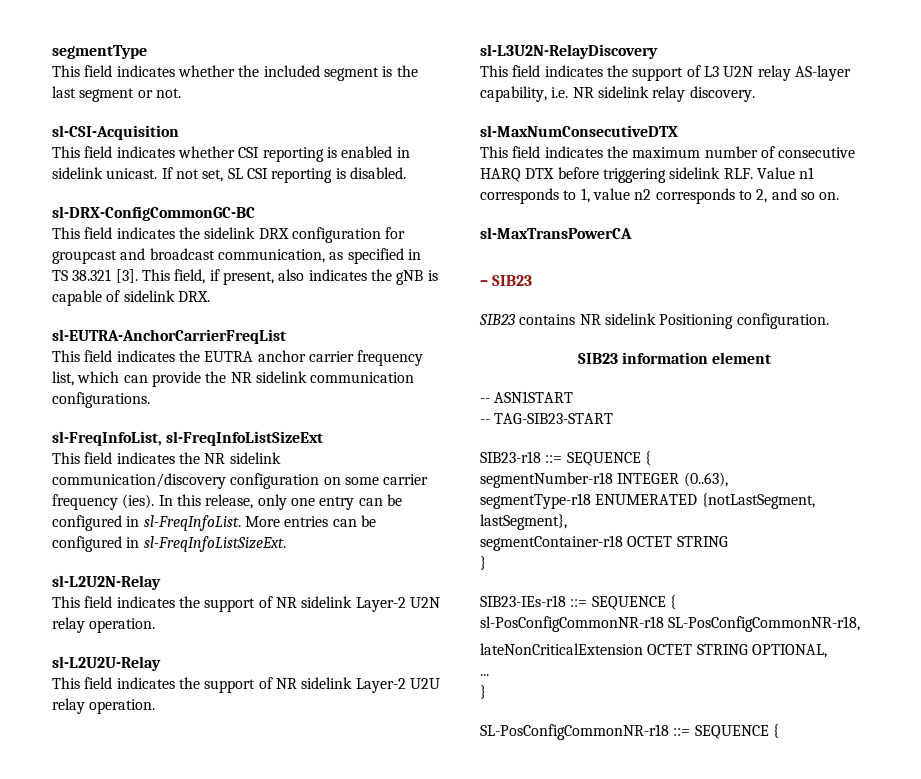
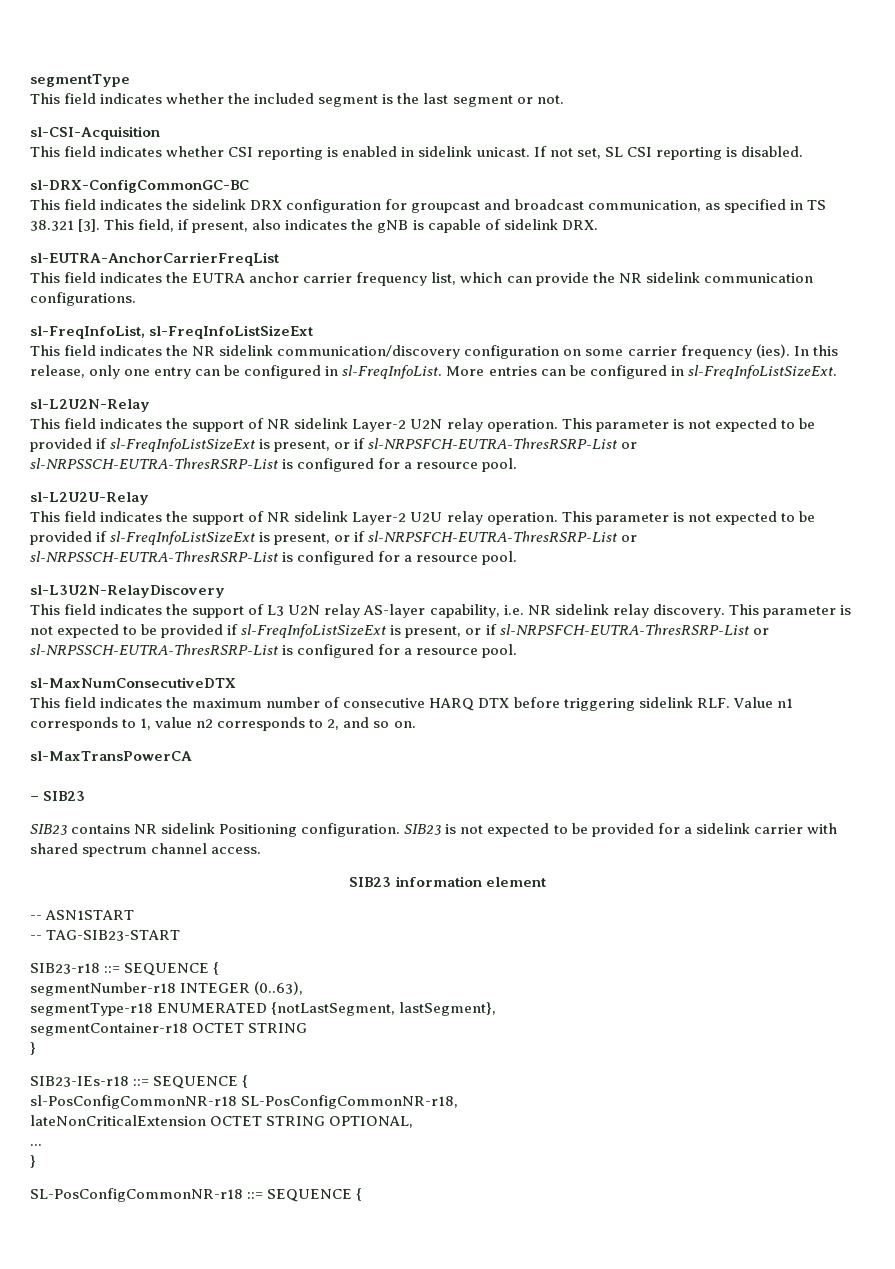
- This field indicates the support of NR sidelink Layer-2 U2N relay operation.
+ This field indicates the support of NR sidelink Layer-2 U2N relay operation. This parameter is not expected to be provided if sl-FreqInfoListSizeExt is present, or if sl-NRPSFCH-EUTRA-ThresRSRP-List or sl-NRPSSCH-EUTRA-ThresRSRP-List is configured for a resource pool.
- This field indicates the support of NR sidelink Layer-2 U2U relay operation.
+ This field indicates the support of NR sidelink Layer-2 U2U relay operation. This parameter is not expected to be provided if sl-FreqInfoListSizeExt is present, or if sl-NRPSFCH-EUTRA-ThresRSRP-List or sl-NRPSSCH-EUTRA-ThresRSRP-List is configured for a resource pool.
- This field indicates the support of L3 U2N relay AS-layer capability, i.e. NR sidelink relay discovery.
+ This field indicates the support of L3 U2N relay AS-layer capability, i.e. NR sidelink relay discovery. This parameter is not expected to be provided if sl-FreqInfoListSizeExt is present, or if sl-NRPSFCH-EUTRA-ThresRSRP-List or sl-NRPSSCH-EUTRA-ThresRSRP-List is configured for a resource pool.
+ SIB23 is not expected to be provided for a sidelink carrier with shared spectrum channel access.

